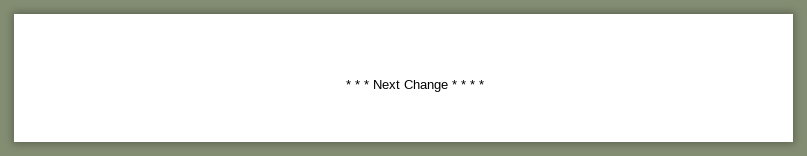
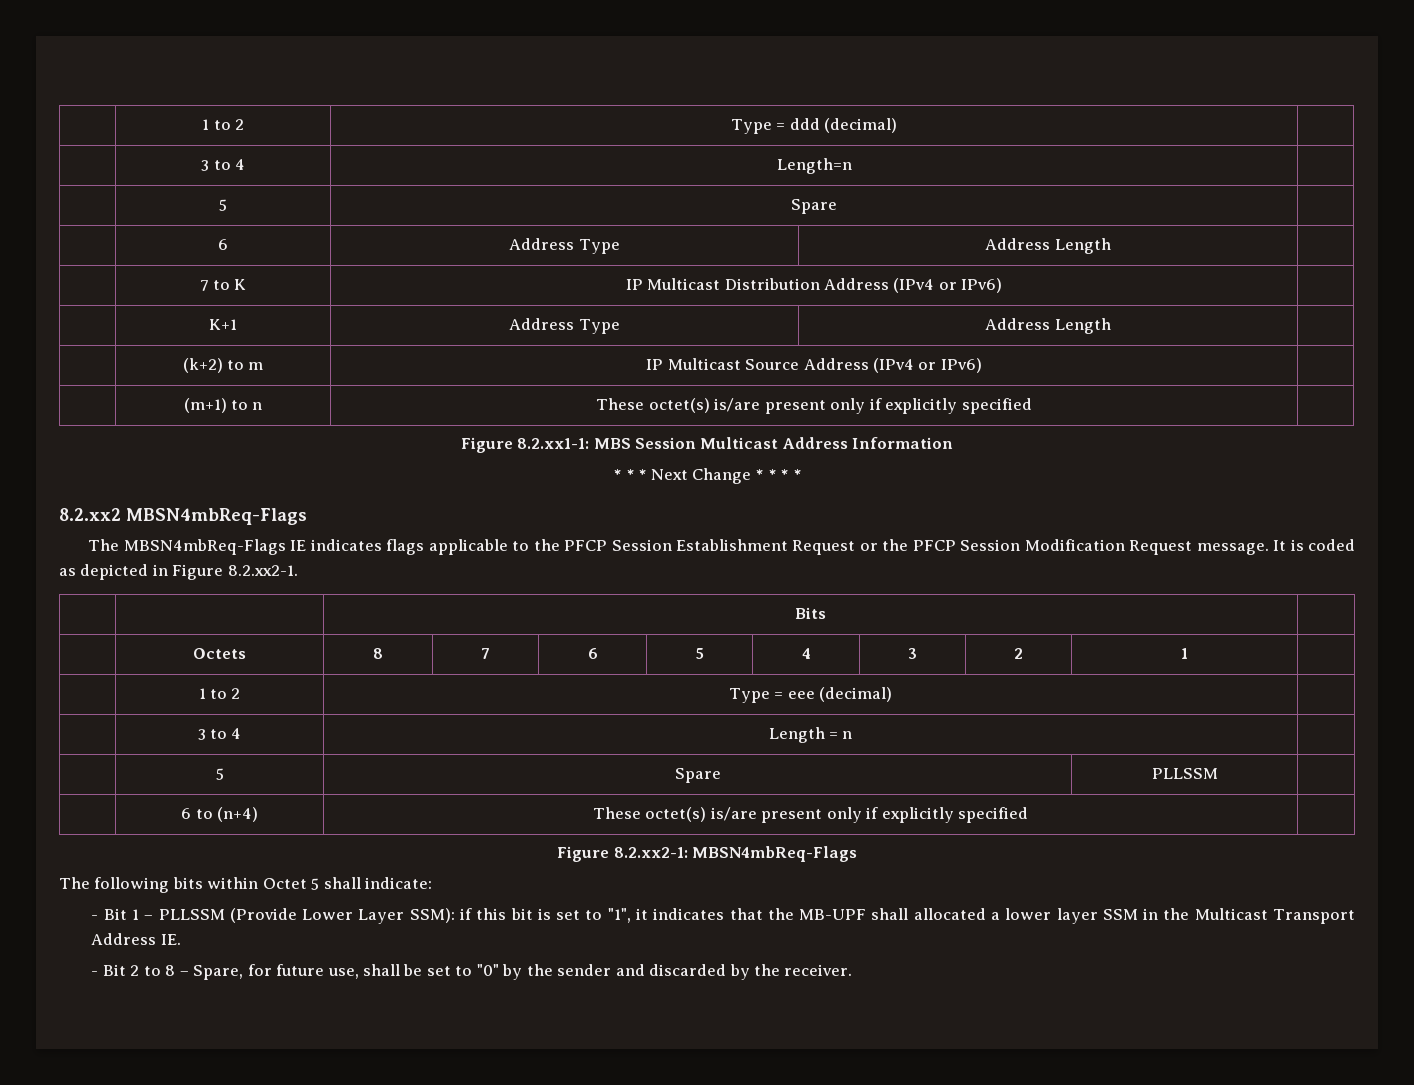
+ | 1 to 2 | Type = ddd (decimal) |
+ | 3 to 4 | Length=n |
+ | 5 | Spare |
+ | 6 | Address Type | Address Length |
+ | 7 to K | IP Multicast Distribution Address (IPv4 or IPv6) |
+ | K+1 | Address Type | Address Length |
+ | (k+2) to m | IP Multicast Source Address (IPv4 or IPv6) |
+ | (m+1) to n | These octet(s) is/are present only if explicitly specified |
+ Figure 8.2.xx1-1: MBS Session Multicast Address Information
+ 8.2.xx2 MBSN4mbReq-Flags
+ The MBSN4mbReq-Flags IE indicates flags applicable to the PFCP Session Establishment Request or the PFCP Session Modification Request message. It is coded as depicted in Figure 8.2.xx2-1.
+ | | Bits |
+ | Octets | 8 | 7 | 6 | 5 | 4 | 3 | 2 | 1 |
+ | 1 to 2 | Type = eee (decimal) |
+ | 3 to 4 | Length = n |
+ | 5 | Spare | PLLSSM |
+ | 6 to (n+4) | These octet(s) is/are present only if explicitly specified |
+ Figure 8.2.xx2-1: MBSN4mbReq-Flags
+ The following bits within Octet 5 shall indicate:
+ - Bit 1 – PLLSSM (Provide Lower Layer SSM): if this bit is set to "1", it indicates that the MB-UPF shall allocated a lower layer SSM in the Multicast Transport Address IE.
+ - Bit 2 to 8 – Spare, for future use, shall be set to "0" by the sender and discarded by the receiver.

